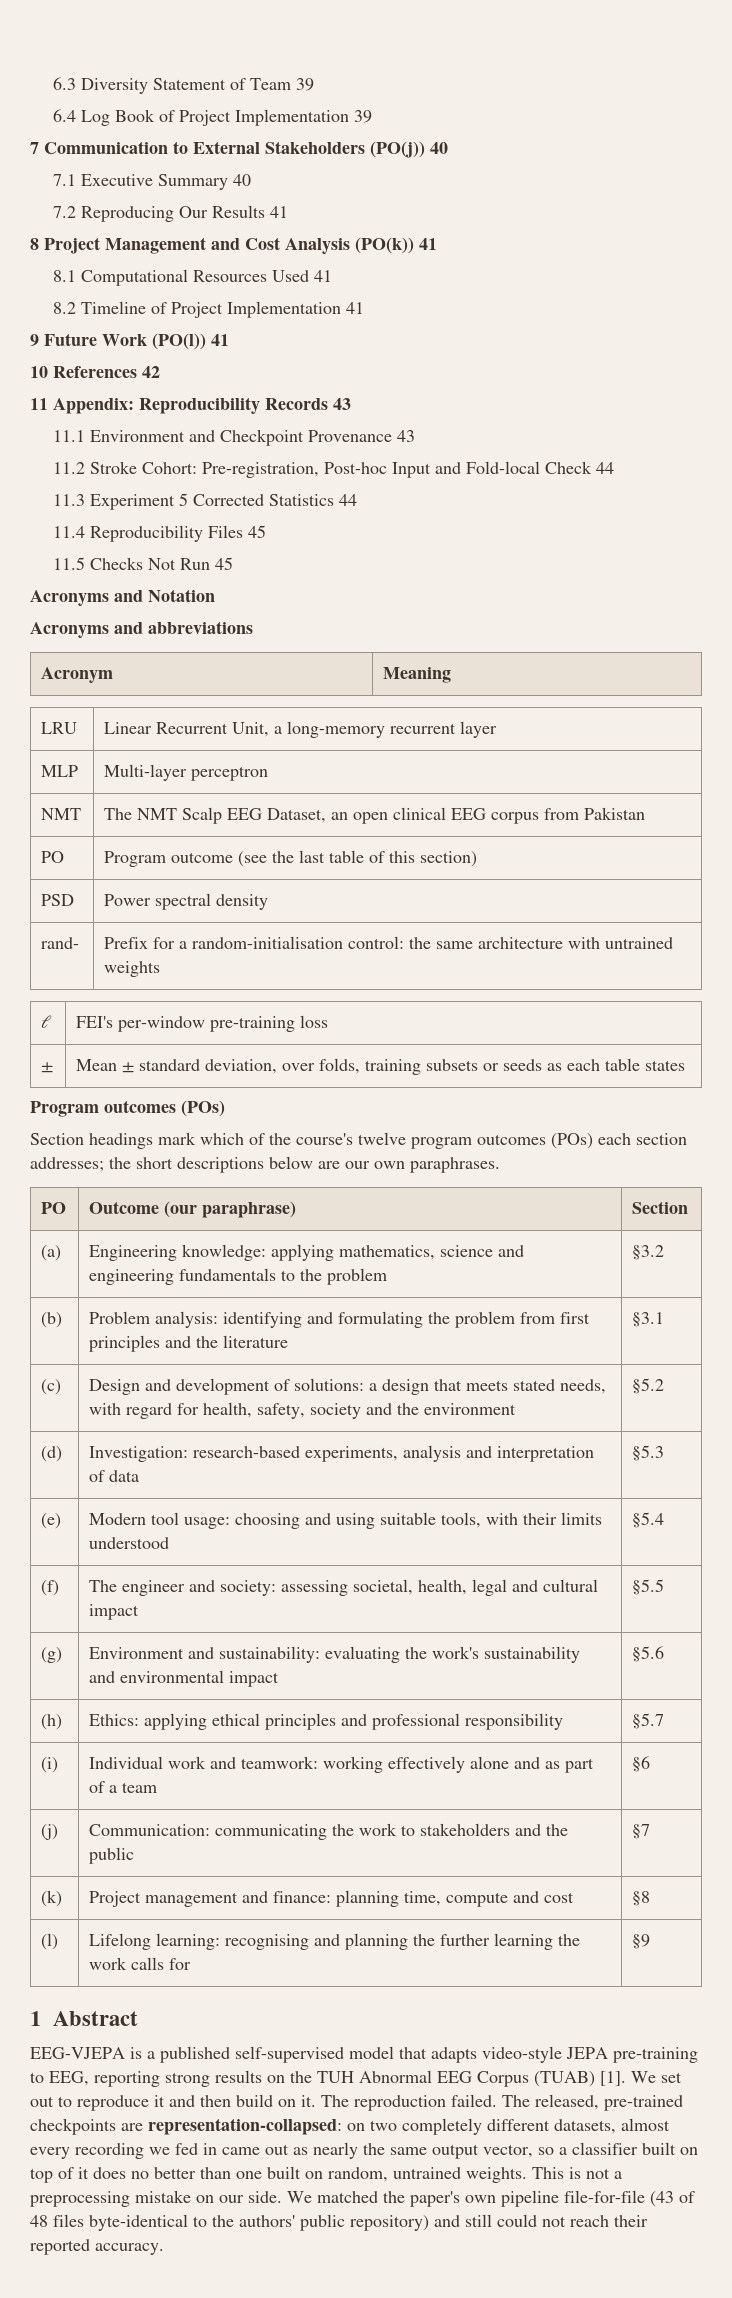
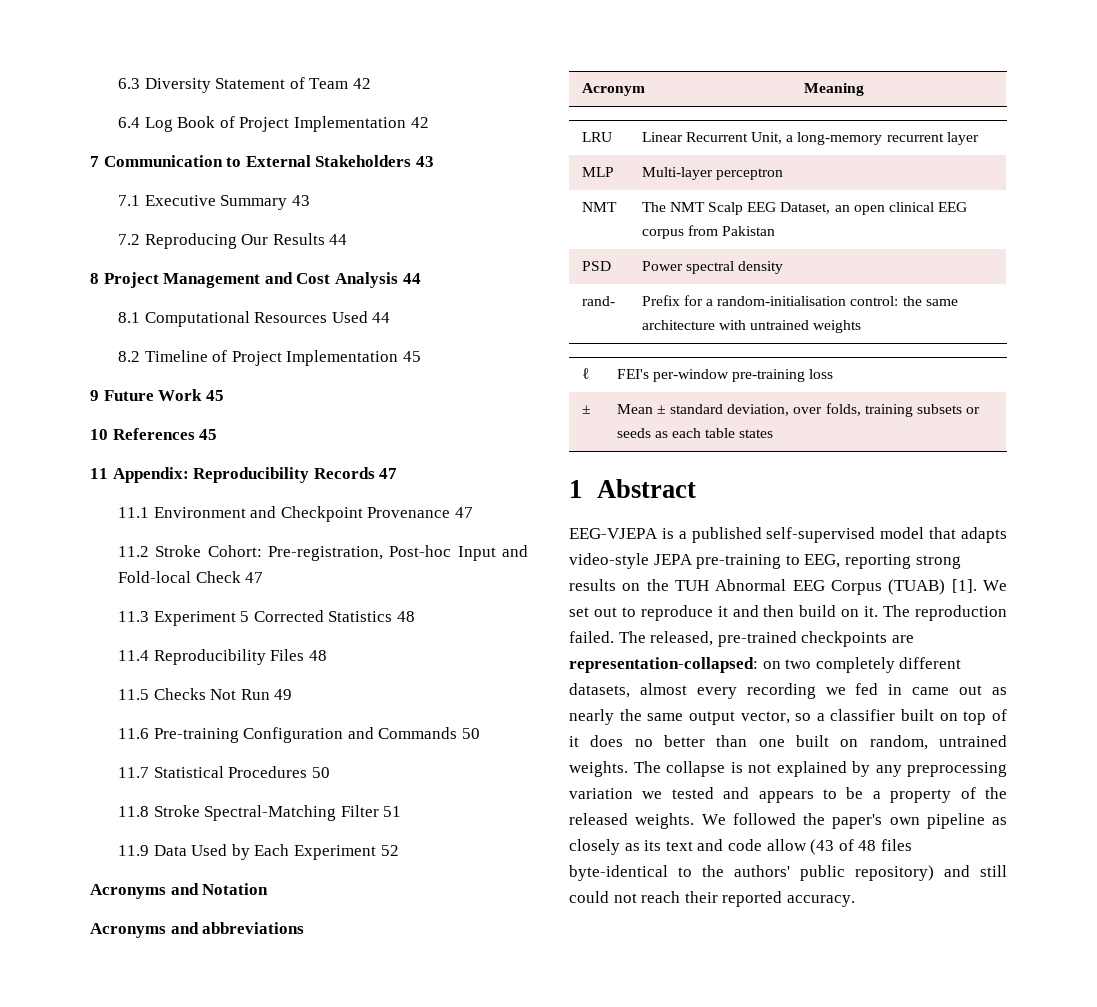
- 6.3 Diversity Statement of Team 39
+ 6.3 Diversity Statement of Team 42
- 6.4 Log Book of Project Implementation 39
+ 6.4 Log Book of Project Implementation 42
- 7 Communication to External Stakeholders (PO(j)) 40
+ 7 Communication to External Stakeholders 43
- 7.1 Executive Summary 40
+ 7.1 Executive Summary 43
- 7.2 Reproducing Our Results 41
+ 7.2 Reproducing Our Results 44
- 8 Project Management and Cost Analysis (PO(k)) 41
+ 8 Project Management and Cost Analysis 44
- 8.1 Computational Resources Used 41
+ 8.1 Computational Resources Used 44
- 8.2 Timeline of Project Implementation 41
+ 8.2 Timeline of Project Implementation 45
- 9 Future Work (PO(l)) 41
+ 9 Future Work 45
- 10 References 42
+ 10 References 45
- 11 Appendix: Reproducibility Records 43
+ 11 Appendix: Reproducibility Records 47
- 11.1 Environment and Checkpoint Provenance 43
+ 11.1 Environment and Checkpoint Provenance 47
- 11.2 Stroke Cohort: Pre-registration, Post-hoc Input and Fold-local Check 44
+ 11.2 Stroke Cohort: Pre-registration, Post-hoc Input and Fold-local Check 47
- 11.3 Experiment 5 Corrected Statistics 44
+ 11.3 Experiment 5 Corrected Statistics 48
- 11.4 Reproducibility Files 45
+ 11.4 Reproducibility Files 48
- 11.5 Checks Not Run 45
+ 11.5 Checks Not Run 49
+ 11.6 Pre-training Configuration and Commands 50
+ 11.7 Statistical Procedures 50
+ 11.8 Stroke Spectral-Matching Filter 51
+ 11.9 Data Used by Each Experiment 52
- PO | Program outcome (see the last table of this section)
- Program outcomes (POs)
- Section headings mark which of the course's twelve program outcomes (POs) each section addresses; the short descriptions below are our own paraphrases.
- PO | Outcome (our paraphrase) | Section
- (a) | Engineering knowledge: applying mathematics, science and engineering fundamentals to the problem | §3.2
- (b) | Problem analysis: identifying and formulating the problem from first principles and the literature | §3.1
- (c) | Design and development of solutions: a design that meets stated needs, with regard for health, safety, society and the environment | §5.2
- (d) | Investigation: research-based experiments, analysis and interpretation of data | §5.3
- (e) | Modern tool usage: choosing and using suitable tools, with their limits understood | §5.4
- (f) | The engineer and society: assessing societal, health, legal and cultural impact | §5.5
- (g) | Environment and sustainability: evaluating the work's sustainability and environmental impact | §5.6
- (h) | Ethics: applying ethical principles and professional responsibility | §5.7
- (i) | Individual work and teamwork: working effectively alone and as part of a team | §6
- (j) | Communication: communicating the work to stakeholders and the public | §7
- (k) | Project management and finance: planning time, compute and cost | §8
- (l) | Lifelong learning: recognising and planning the further learning the work calls for | §9
- This is not a preprocessing mistake on our side. We matched the paper's own pipeline file-for-file (43 of 48 files byte-identical to the authors' public repository) and still could not reach their reported accuracy.
+ The collapse is not explained by any preprocessing variation we tested and appears to be a property of the released weights. We followed the paper's own pipeline as closely as its text and code allow (43 of 48 files byte-identical to the authors' public repository) and still could not reach their reported accuracy.

